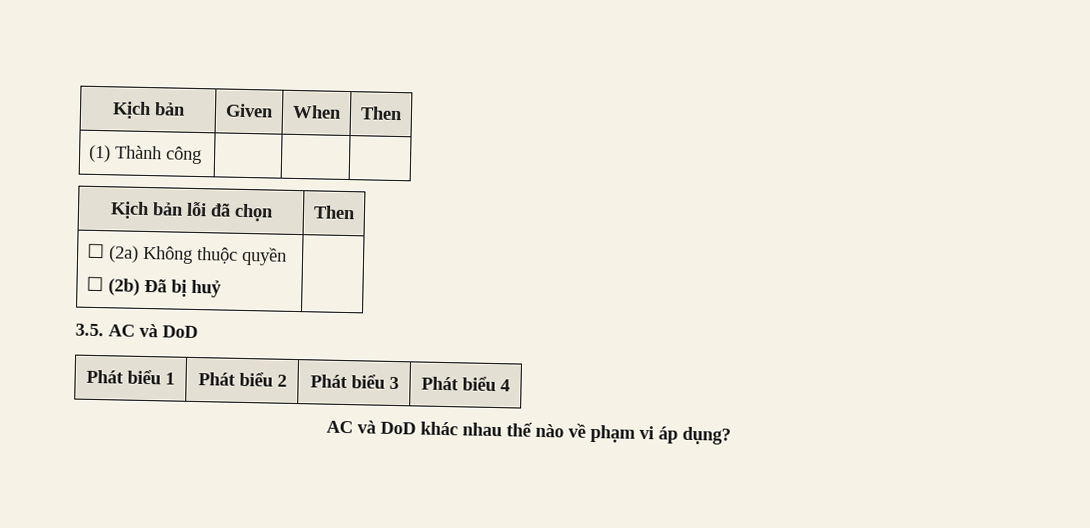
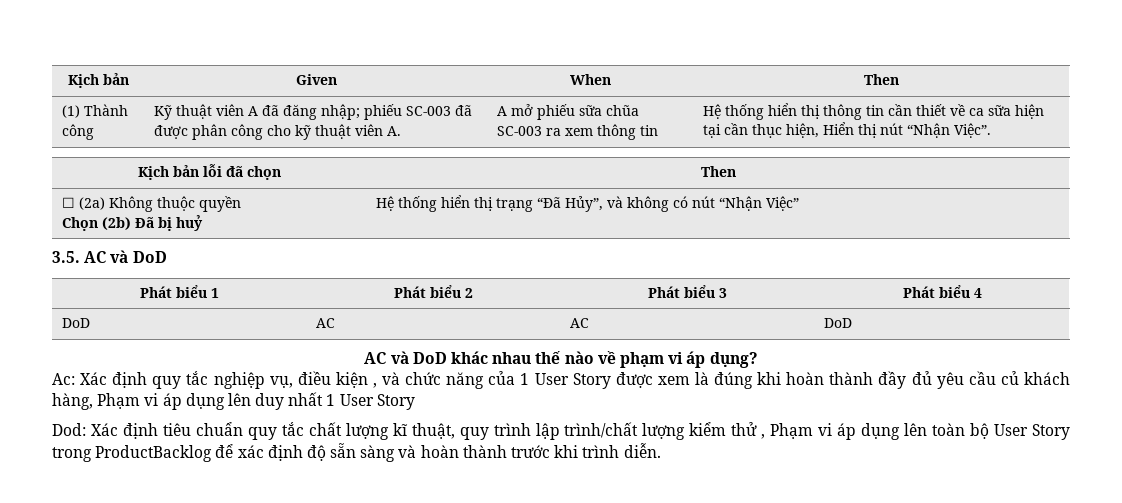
+ Kỹ thuật viên A đã đăng nhập; phiếu SC-003 đã được phân công cho kỹ thuật viên A. | A mở phiếu sữa chũa SC-003 ra xem thông tin | Hệ thống hiển thị thông tin cần thiết về ca sữa hiện tại cần thục hiện, Hiển thị nút “Nhận Việc”.
  ☐ (2a) Không thuộc quyền
- ☐ (2b) Đã bị huỷ |
+ Chọn (2b) Đã bị huỷ | Hệ thống hiển thị trạng “Đã Hủy”, và không có nút “Nhận Việc”
+ DoD | AC | AC | DoD
+ Ac: Xác định quy tắc nghiệp vụ, điều kiện , và chức năng của 1 User Story được xem là đúng khi hoàn thành đầy đủ yêu cầu củ khách hàng, Phạm vi áp dụng lên duy nhất 1 User Story
+ Dod: Xác định tiêu chuẩn quy tắc chất lượng kĩ thuật, quy trình lập trình/chất lượng kiểm thử , Phạm vi áp dụng lên toàn bộ User Story trong ProductBacklog để xác định độ sẵn sàng và hoàn thành trước khi trình diễn.

